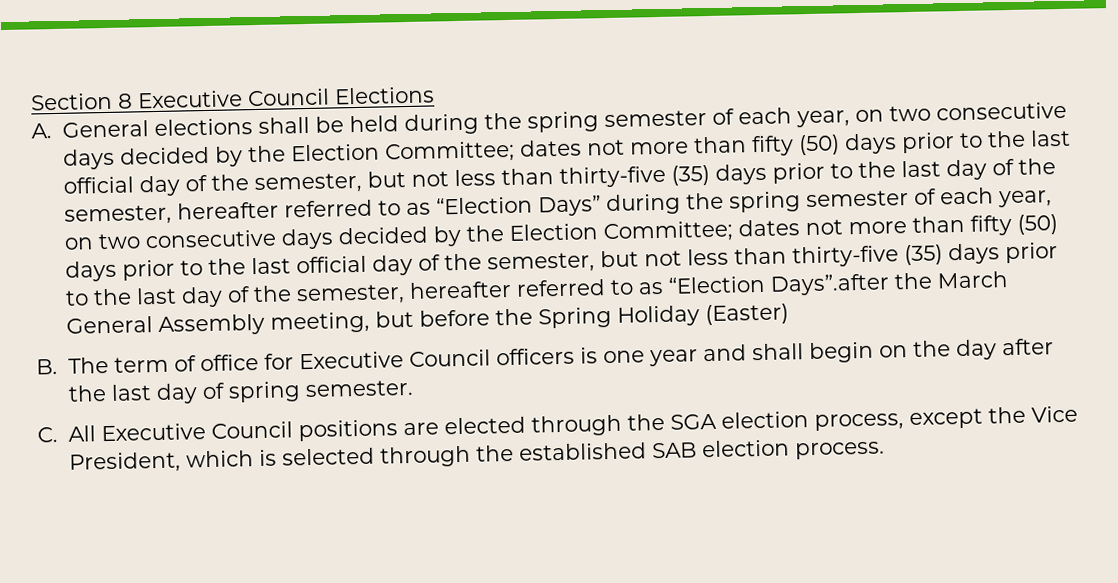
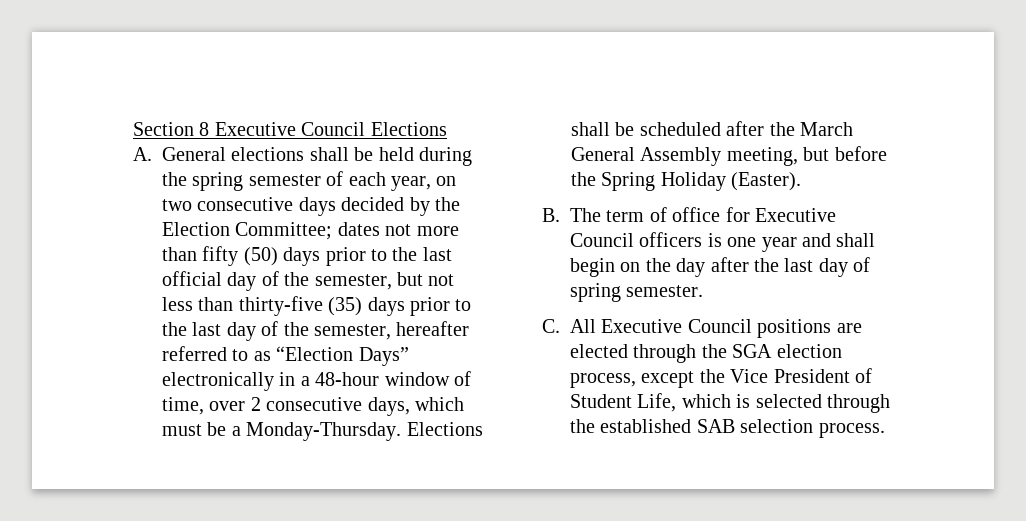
- dates not more than fifty (50) days prior to the last official day of the semester, but not less than thirty-five (35) days prior to the last day of the semester, hereafter referred to as “Election Days” during the spring semester of each year, on two consecutive days decided by the Election Committee; dates not more than fifty (50) days prior to the last official day of the semester, but not less than thirty-five (35) days prior to the last day of the semester, hereafter referred to as “Election Days”.after the March General Assembly meeting, but before the Spring Holiday (Easter)
+ dates not more than fifty (50) days prior to the last official day of the semester, but not less than thirty-five (35) days prior to the last day of the semester, hereafter referred to as “Election Days” electronically in a 48-hour window of time, over 2 consecutive days, which must be a Monday-Thursday. Elections shall be scheduled after the March General Assembly meeting, but before the Spring Holiday (Easter).
- C. All Executive Council positions are elected through the SGA election process, except the Vice President, which is selected through the established SAB election process.
+ C. All Executive Council positions are elected through the SGA election process, except the Vice President of Student Life, which is selected through the established SAB selection process.

